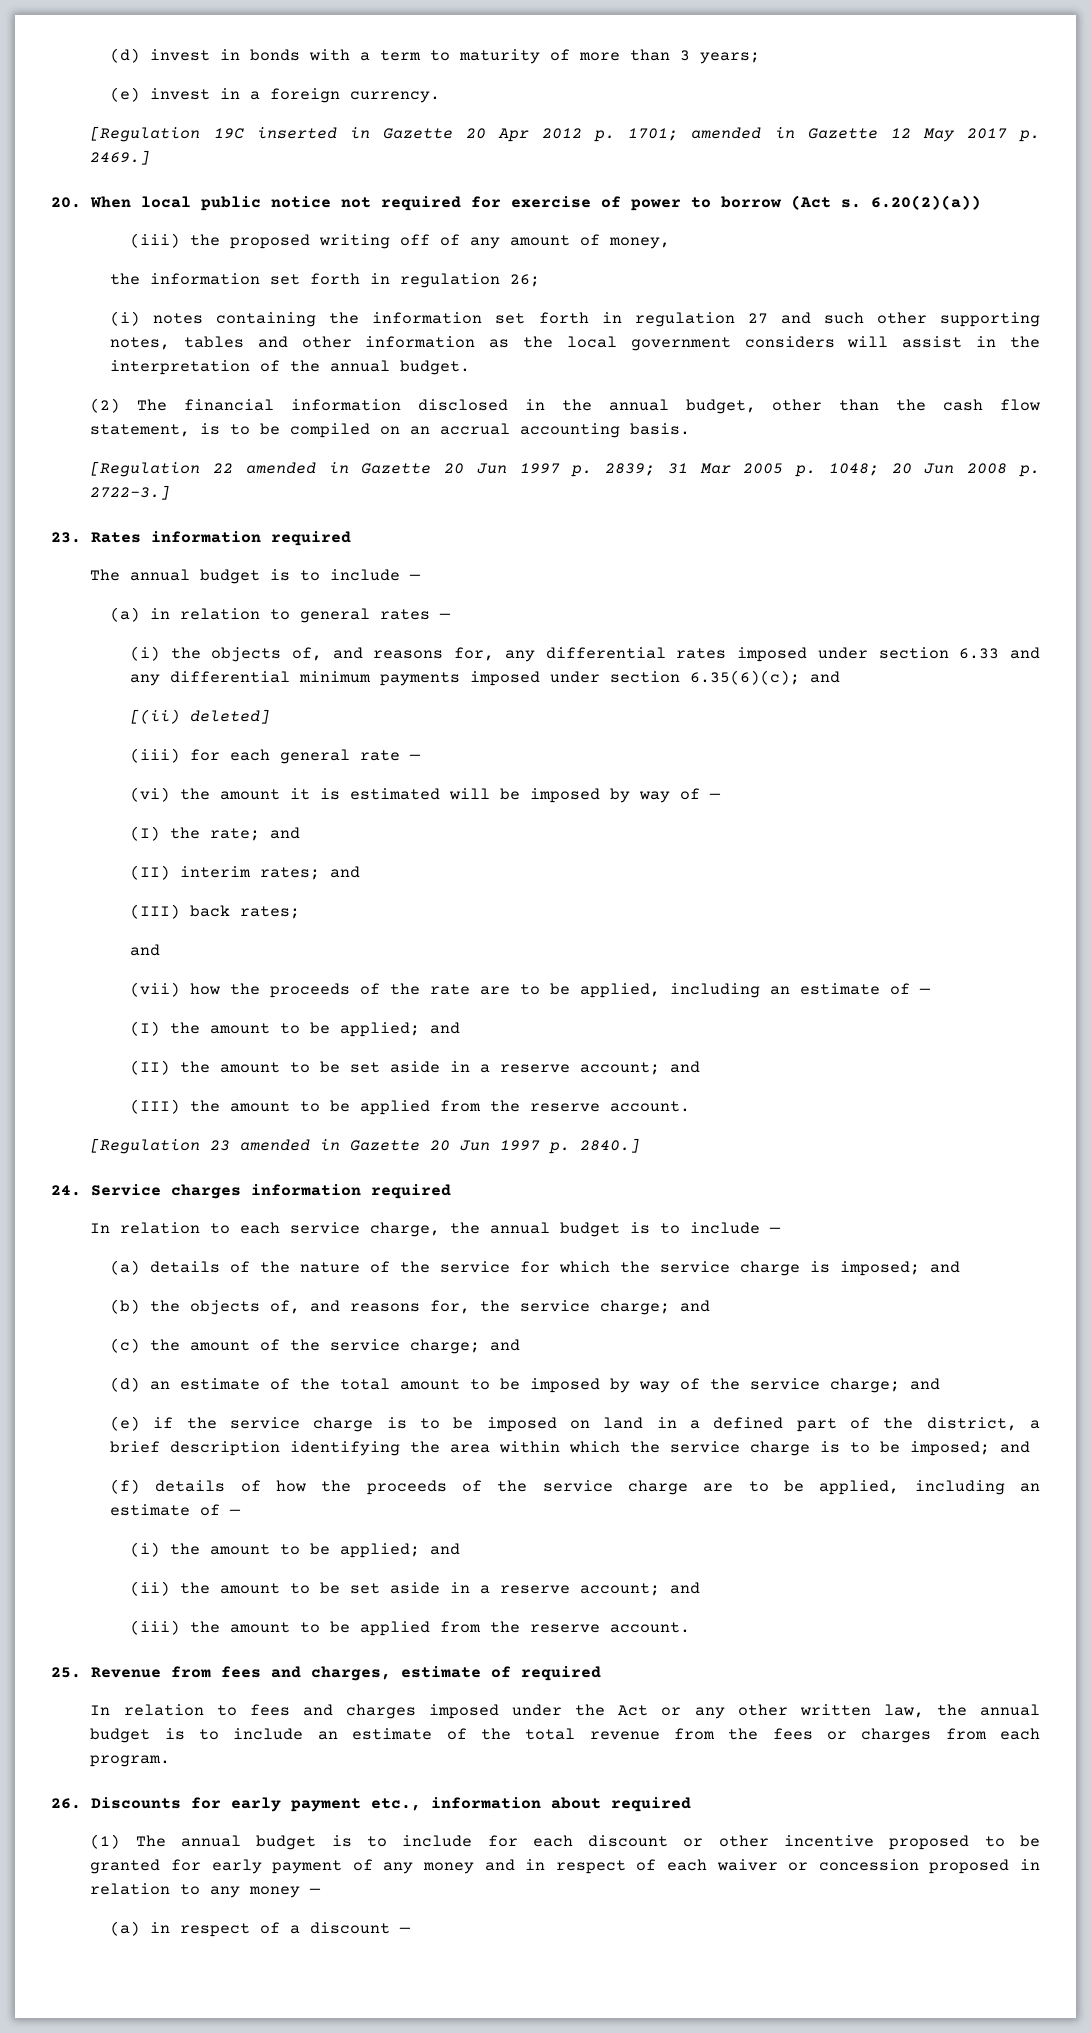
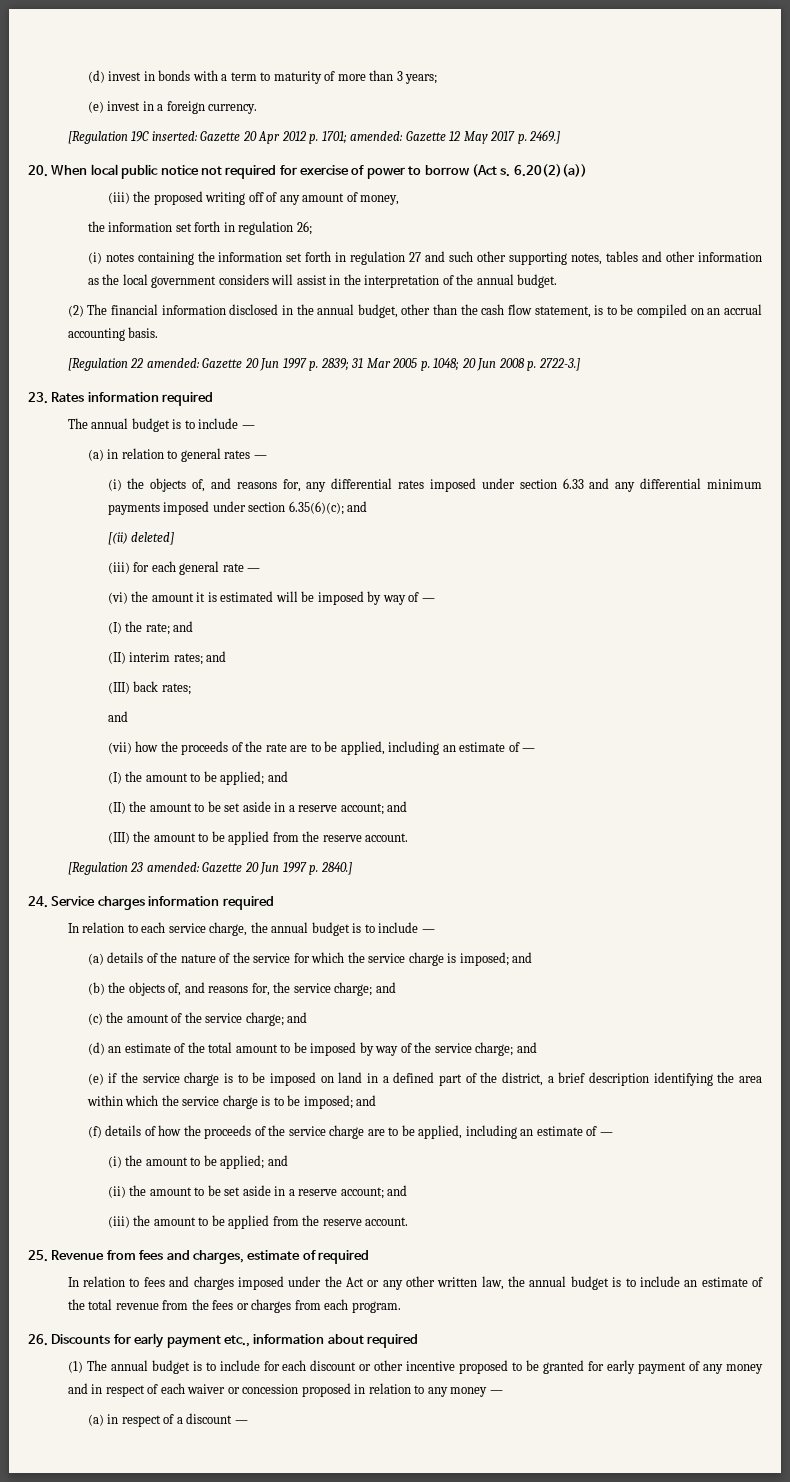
- [Regulation 19C inserted in Gazette 20 Apr 2012 p. 1701; amended in Gazette 12 May 2017 p. 2469.]
+ [Regulation 19C inserted: Gazette 20 Apr 2012 p. 1701; amended: Gazette 12 May 2017 p. 2469.]
- [Regulation 22 amended in Gazette 20 Jun 1997 p. 2839; 31 Mar 2005 p. 1048; 20 Jun 2008 p. 2722-3.]
+ [Regulation 22 amended: Gazette 20 Jun 1997 p. 2839; 31 Mar 2005 p. 1048; 20 Jun 2008 p. 2722-3.]
- [Regulation 23 amended in Gazette 20 Jun 1997 p. 2840.]
+ [Regulation 23 amended: Gazette 20 Jun 1997 p. 2840.]

